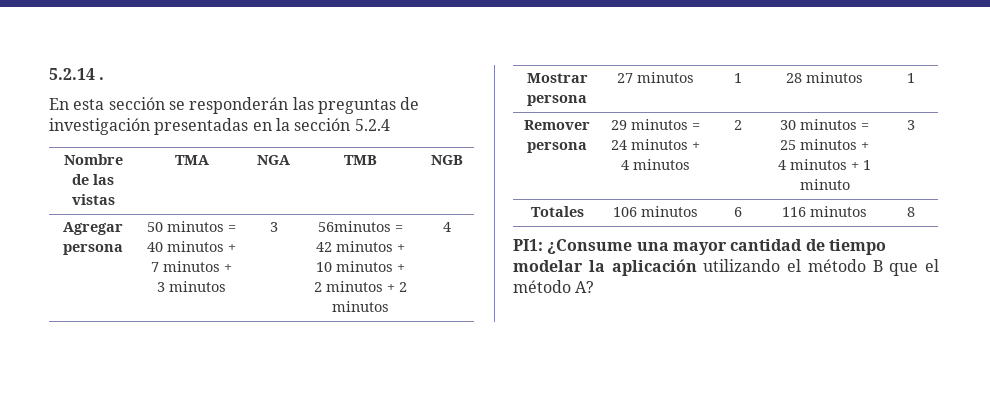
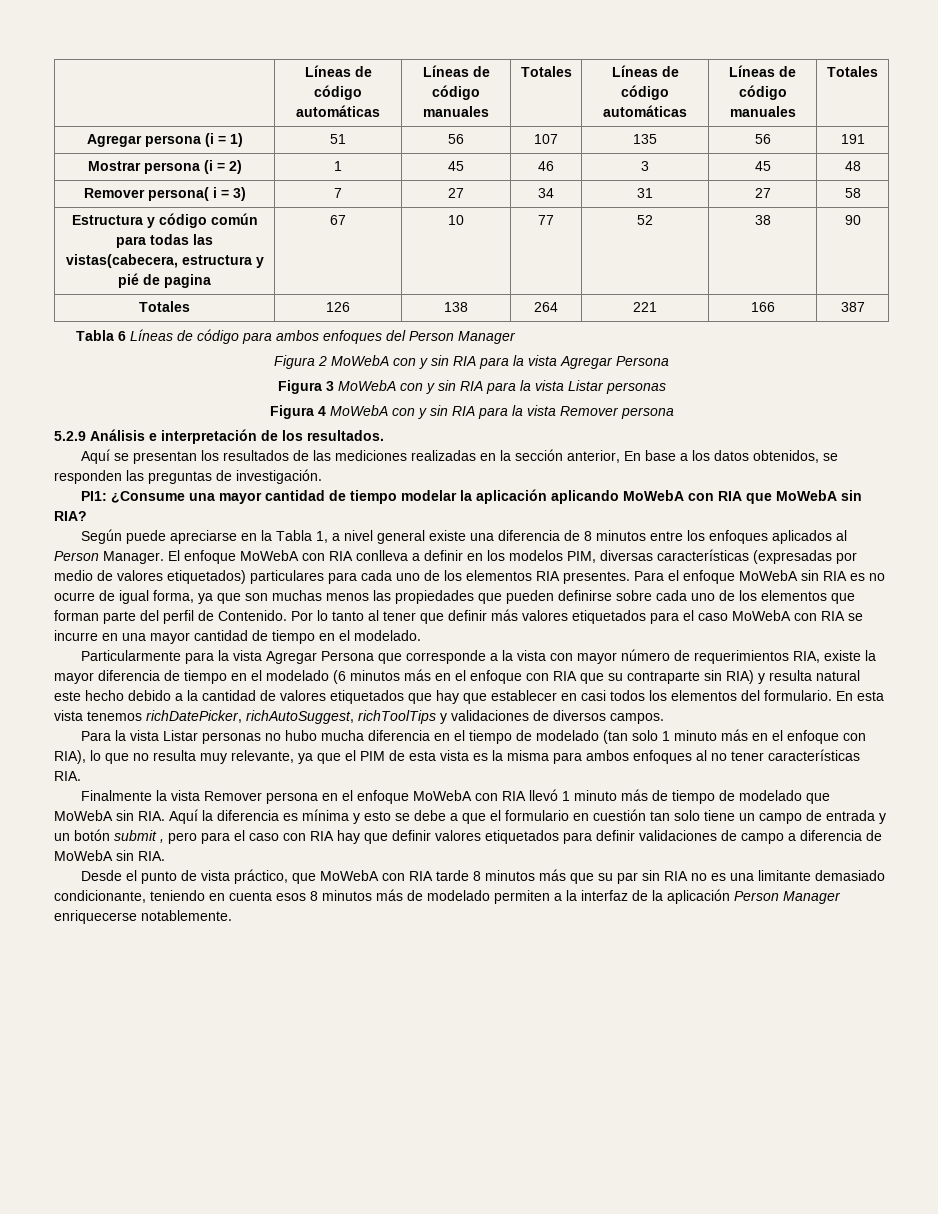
- 5.2.14 .
- En esta sección se responderán las preguntas de investigación presentadas en la sección 5.2.4
- Nombre de las vistas | TMA | NGA | TMB | NGB
- Agregar persona | 50 minutos = 40 minutos + 7 minutos + 3 minutos | 3 | 56minutos = 42 minutos + 10 minutos + 2 minutos + 2 minutos | 4
- Mostrar persona | 27 minutos | 1 | 28 minutos | 1
- Remover persona | 29 minutos = 24 minutos + 4 minutos | 2 | 30 minutos = 25 minutos + 4 minutos + 1 minuto | 3
- Totales | 106 minutos | 6 | 116 minutos | 8
+ | Líneas de código automáticas | Líneas de código manuales | Totales | Líneas de código automáticas | Líneas de código manuales | Totales
+ Agregar persona (i = 1) | 51 | 56 | 107 | 135 | 56 | 191
+ Mostrar persona (i = 2) | 1 | 45 | 46 | 3 | 45 | 48
+ Remover persona( i = 3) | 7 | 27 | 34 | 31 | 27 | 58
+ Estructura y código común para todas las vistas(cabecera, estructura y pié de pagina | 67 | 10 | 77 | 52 | 38 | 90
+ Totales | 126 | 138 | 264 | 221 | 166 | 387
+ Tabla 6 Líneas de código para ambos enfoques del Person Manager
+ Figura 2 MoWebA con y sin RIA para la vista Agregar Persona
+ Figura 3 MoWebA con y sin RIA para la vista Listar personas
+ Figura 4 MoWebA con y sin RIA para la vista Remover persona
+ 5.2.9 Análisis e interpretación de los resultados.
+ Aquí se presentan los resultados de las mediciones realizadas en la sección anterior, En base a los datos obtenidos, se responden las preguntas de investigación.
- PI1: ¿Consume una mayor cantidad de tiempo modelar la aplicación utilizando el método B que el método A?
+ PI1: ¿Consume una mayor cantidad de tiempo modelar la aplicación aplicando MoWebA con RIA que MoWebA sin RIA?
+ Según puede apreciarse en la Tabla 1, a nivel general existe una diferencia de 8 minutos entre los enfoques aplicados al Person Manager. El enfoque MoWebA con RIA conlleva a definir en los modelos PIM, diversas características (expresadas por medio de valores etiquetados) particulares para cada uno de los elementos RIA presentes. Para el enfoque MoWebA sin RIA es no ocurre de igual forma, ya que son muchas menos las propiedades que pueden definirse sobre cada uno de los elementos que forman parte del perfil de Contenido. Por lo tanto al tener que definir más valores etiquetados para el caso MoWebA con RIA se incurre en una mayor cantidad de tiempo en el modelado.
+ Particularmente para la vista Agregar Persona que corresponde a la vista con mayor número de requerimientos RIA, existe la mayor diferencia de tiempo en el modelado (6 minutos más en el enfoque con RIA que su contraparte sin RIA) y resulta natural este hecho debido a la cantidad de valores etiquetados que hay que establecer en casi todos los elementos del formulario. En esta vista tenemos richDatePicker, richAutoSuggest, richToolTips y validaciones de diversos campos.
+ Para la vista Listar personas no hubo mucha diferencia en el tiempo de modelado (tan solo 1 minuto más en el enfoque con RIA), lo que no resulta muy relevante, ya que el PIM de esta vista es la misma para ambos enfoques al no tener características RIA.
+ Finalmente la vista Remover persona en el enfoque MoWebA con RIA llevó 1 minuto más de tiempo de modelado que MoWebA sin RIA. Aquí la diferencia es mínima y esto se debe a que el formulario en cuestión tan solo tiene un campo de entrada y un botón submit , pero para el caso con RIA hay que definir valores etiquetados para definir validaciones de campo a diferencia de MoWebA sin RIA.
+ Desde el punto de vista práctico, que MoWebA con RIA tarde 8 minutos más que su par sin RIA no es una limitante demasiado condicionante, teniendo en cuenta esos 8 minutos más de modelado permiten a la interfaz de la aplicación Person Manager enriquecerse notablemente.

